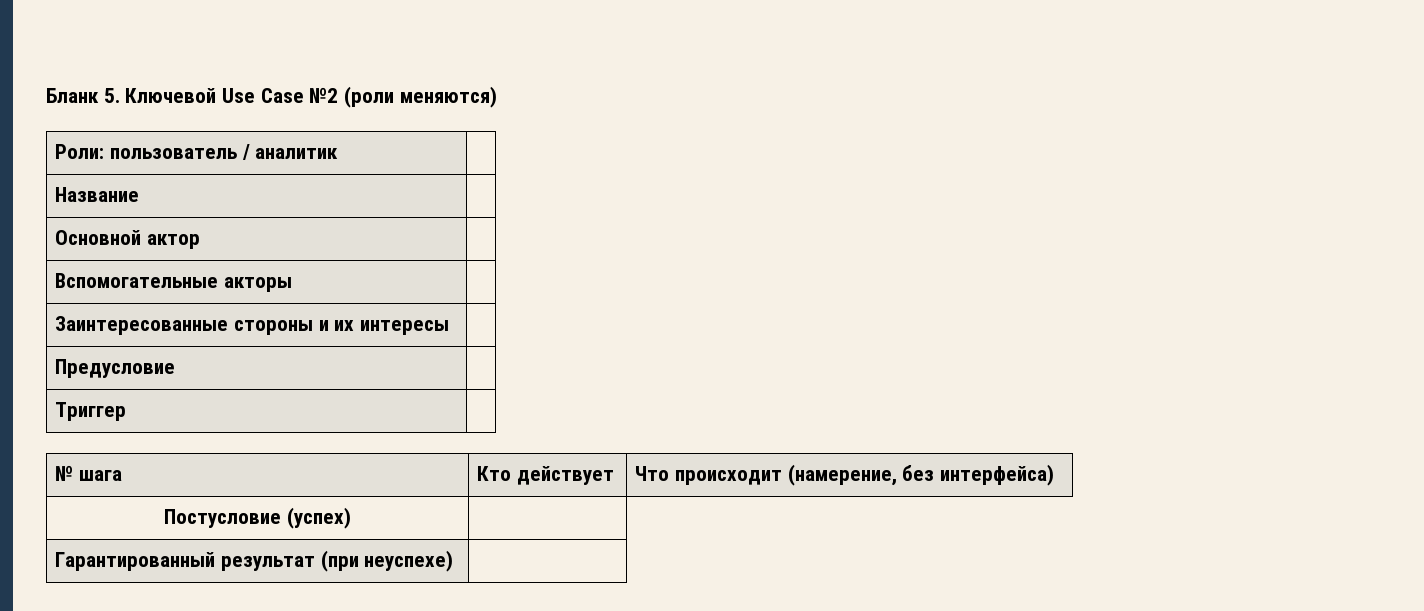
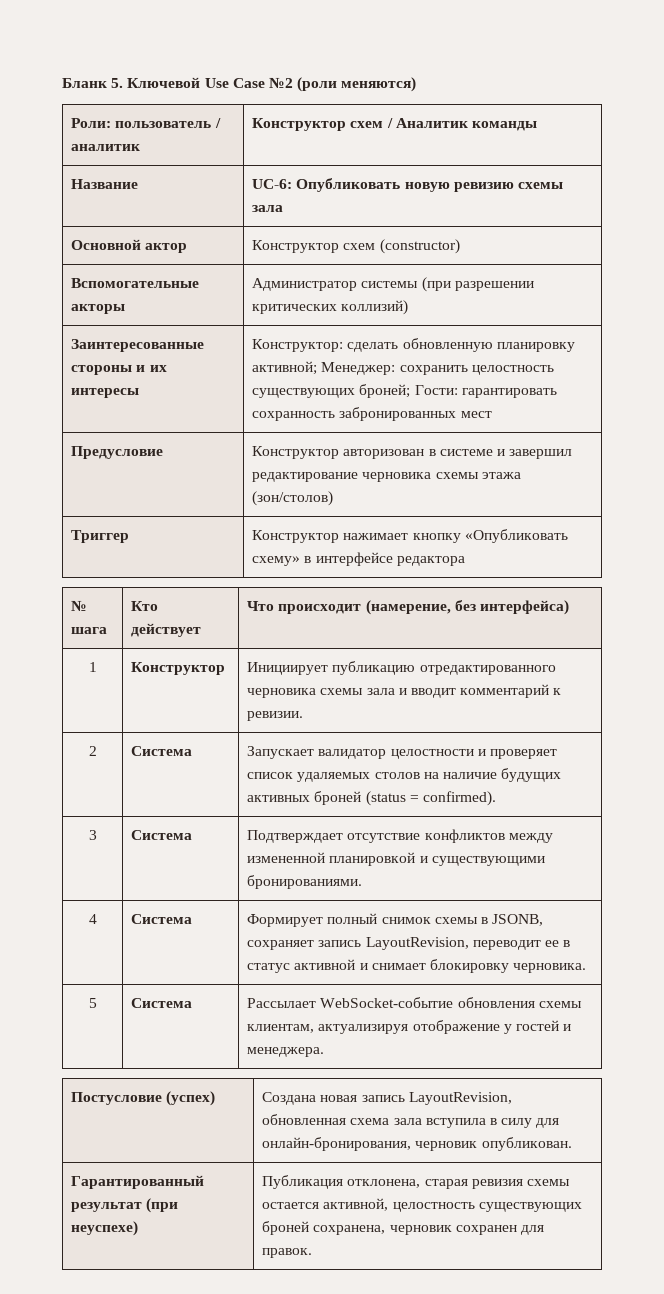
- Роли: пользователь / аналитик |
- Название |
+ Роли: пользователь / аналитик | Конструктор схем / Аналитик команды
+ Название | UC-6: Опубликовать новую ревизию схемы зала
- Основной актор |
+ Основной актор | Конструктор схем (constructor)
- Вспомогательные акторы |
+ Вспомогательные акторы | Администратор системы (при разрешении критических коллизий)
- Заинтересованные стороны и их интересы |
- Предусловие |
- Триггер |
+ Заинтересованные стороны и их интересы | Конструктор: сделать обновленную планировку активной; Менеджер: сохранить целостность существующих броней; Гости: гарантировать сохранность забронированных мест
+ Предусловие | Конструктор авторизован в системе и завершил редактирование черновика схемы этажа (зон/столов)
+ Триггер | Конструктор нажимает кнопку «Опубликовать схему» в интерфейсе редактора
- Постусловие (успех) |
- Гарантированный результат (при неуспехе) |
+ 1 | Конструктор | Инициирует публикацию отредактированного черновика схемы зала и вводит комментарий к ревизии.
+ 2 | Система | Запускает валидатор целостности и проверяет список удаляемых столов на наличие будущих активных броней (status = confirmed).
+ 3 | Система | Подтверждает отсутствие конфликтов между измененной планировкой и существующими бронированиями.
+ 4 | Система | Формирует полный снимок схемы в JSONB, сохраняет запись LayoutRevision, переводит ее в статус активной и снимает блокировку черновика.
+ 5 | Система | Рассылает WebSocket-событие обновления схемы клиентам, актуализируя отображение у гостей и менеджера.
+ Постусловие (успех) | Создана новая запись LayoutRevision, обновленная схема зала вступила в силу для онлайн-бронирования, черновик опубликован.
+ Гарантированный результат (при неуспехе) | Публикация отклонена, старая ревизия схемы остается активной, целостность существующих броней сохранена, черновик сохранен для правок.

